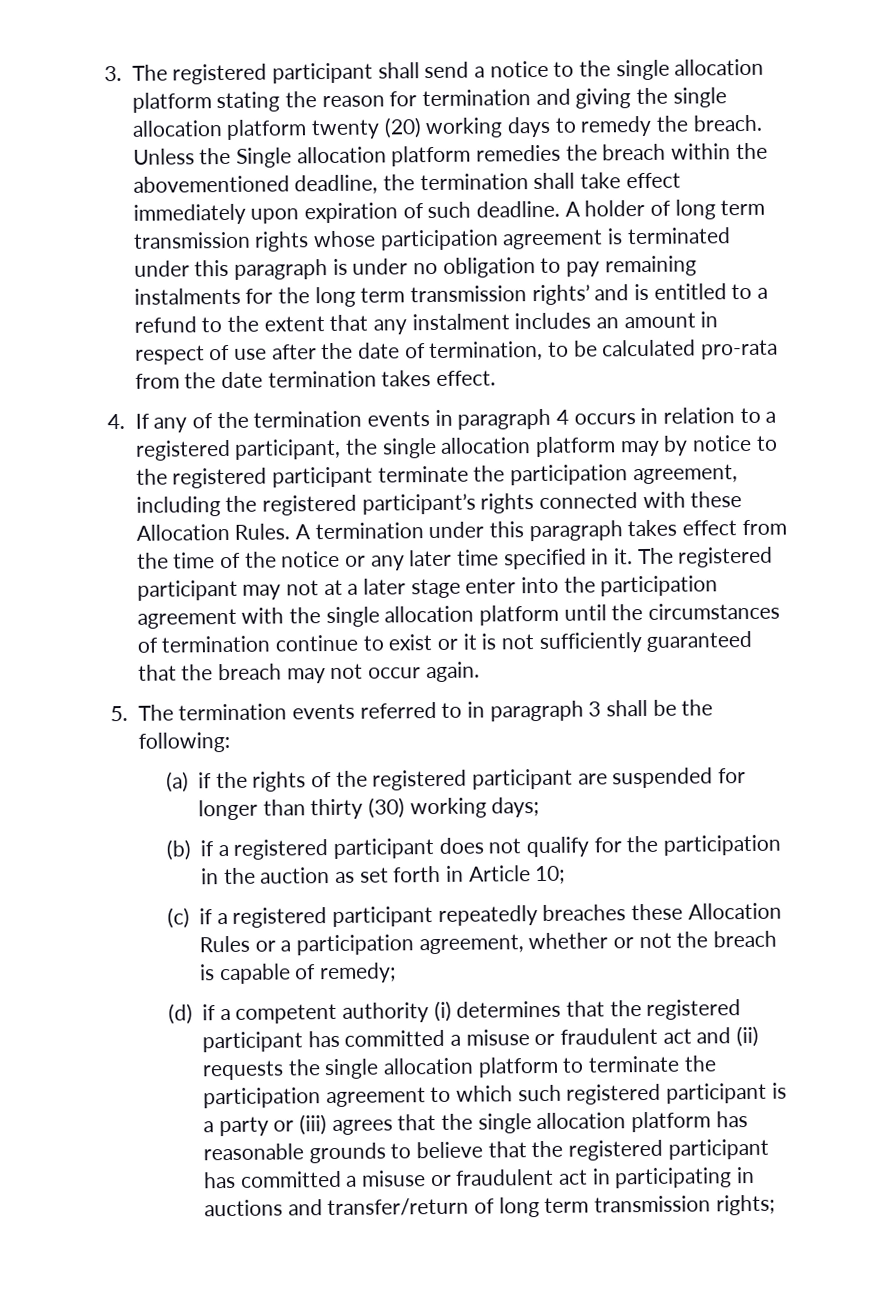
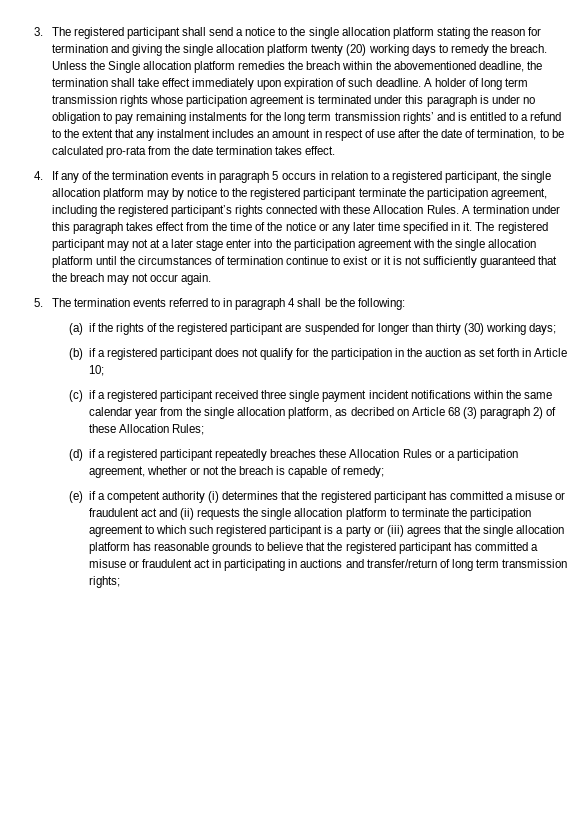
- 4. If any of the termination events in paragraph 4 occurs in relation to a registered participant, the single allocation platform may by notice to the registered participant terminate the participation agreement, including the registered participant’s rights connected with these Allocation Rules.
+ 4. If any of the termination events in paragraph 5 occurs in relation to a registered participant, the single allocation platform may by notice to the registered participant terminate the participation agreement, including the registered participant’s rights connected with these Allocation Rules.
- 5. The termination events referred to in paragraph 3 shall be the following:
+ 5. The termination events referred to in paragraph 4 shall be the following:
- (c) if a registered participant repeatedly breaches these Allocation Rules or a participation agreement, whether or not the breach is capable of remedy;
+ (c) if a registered participant received three single payment incident notifications within the same calendar year from the single allocation platform, as decribed on Article 68 (3) paragraph 2) of these Allocation Rules;
+ (d) if a registered participant repeatedly breaches these Allocation Rules or a participation agreement, whether or not the breach is capable of remedy;
- (d) if a competent authority (i) determines that the registered participant has committed a misuse or fraudulent act and (ii) requests the single allocation platform to terminate the participation agreement to which such registered participant is a party or (iii) agrees that the single allocation platform has reasonable grounds to believe that the registered participant has committed a misuse or fraudulent act in participating in auctions and transfer/return of long term transmission rights;
+ (e) if a competent authority (i) determines that the registered participant has committed a misuse or fraudulent act and (ii) requests the single allocation platform to terminate the participation agreement to which such registered participant is a party or (iii) agrees that the single allocation platform has reasonable grounds to believe that the registered participant has committed a misuse or fraudulent act in participating in auctions and transfer/return of long term transmission rights;

